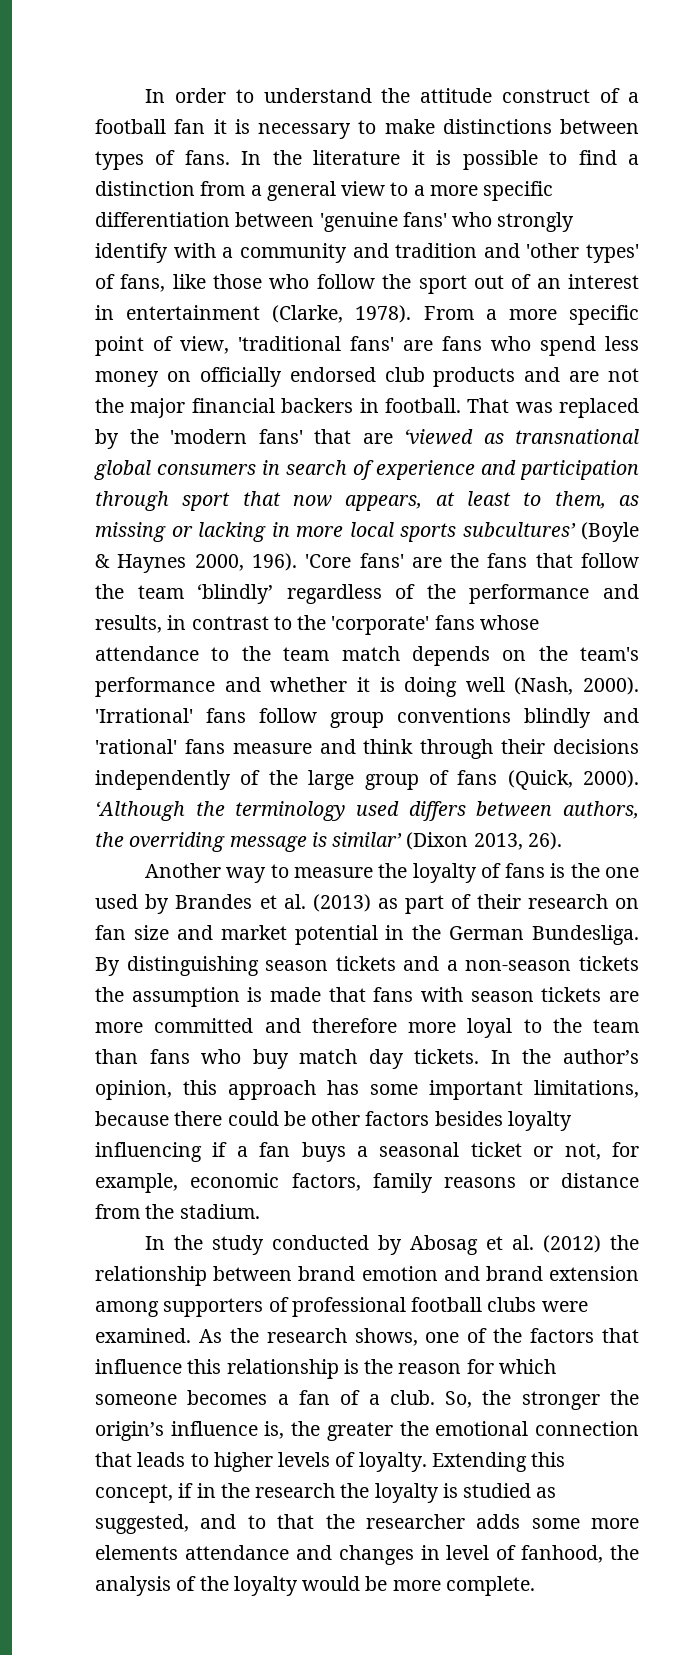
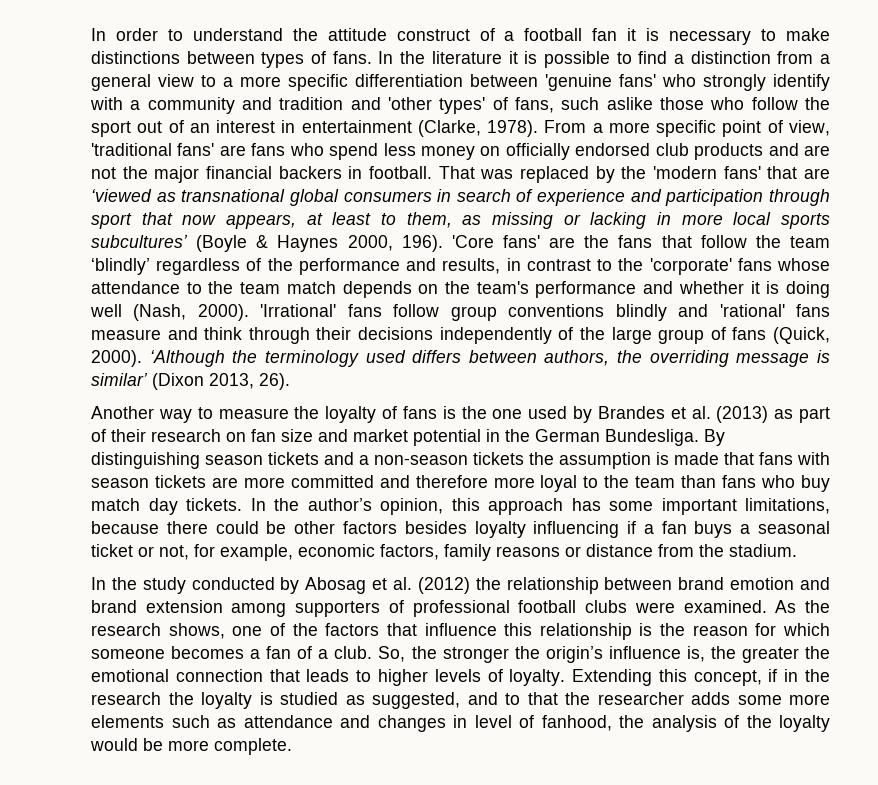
- In the literature it is possible to find a distinction from a general view to a more specific differentiation between 'genuine fans' who strongly identify with a community and tradition and 'other types' of fans, like those who follow the sport out of an interest in entertainment (Clarke, 1978).
+ In the literature it is possible to find a distinction from a general view to a more specific differentiation between 'genuine fans' who strongly identify with a community and tradition and 'other types' of fans, such aslike those who follow the sport out of an interest in entertainment (Clarke, 1978).
- Extending this concept, if in the research the loyalty is studied as suggested, and to that the researcher adds some more elements attendance and changes in level of fanhood, the analysis of the loyalty would be more complete.
+ Extending this concept, if in the research the loyalty is studied as suggested, and to that the researcher adds some more elements such as attendance and changes in level of fanhood, the analysis of the loyalty would be more complete.

